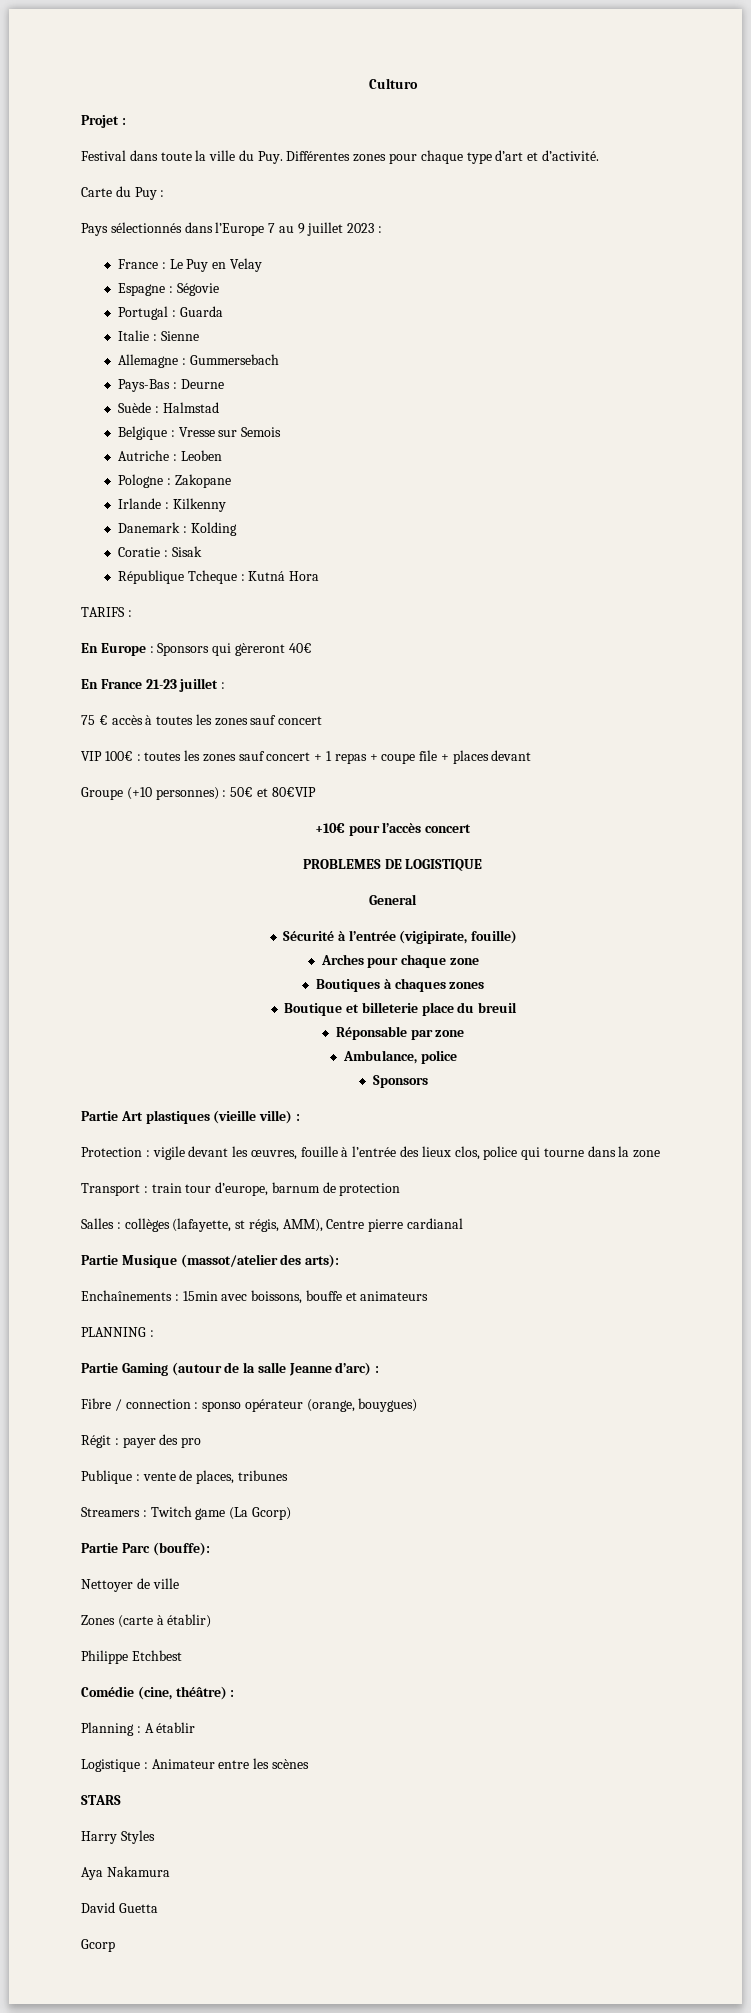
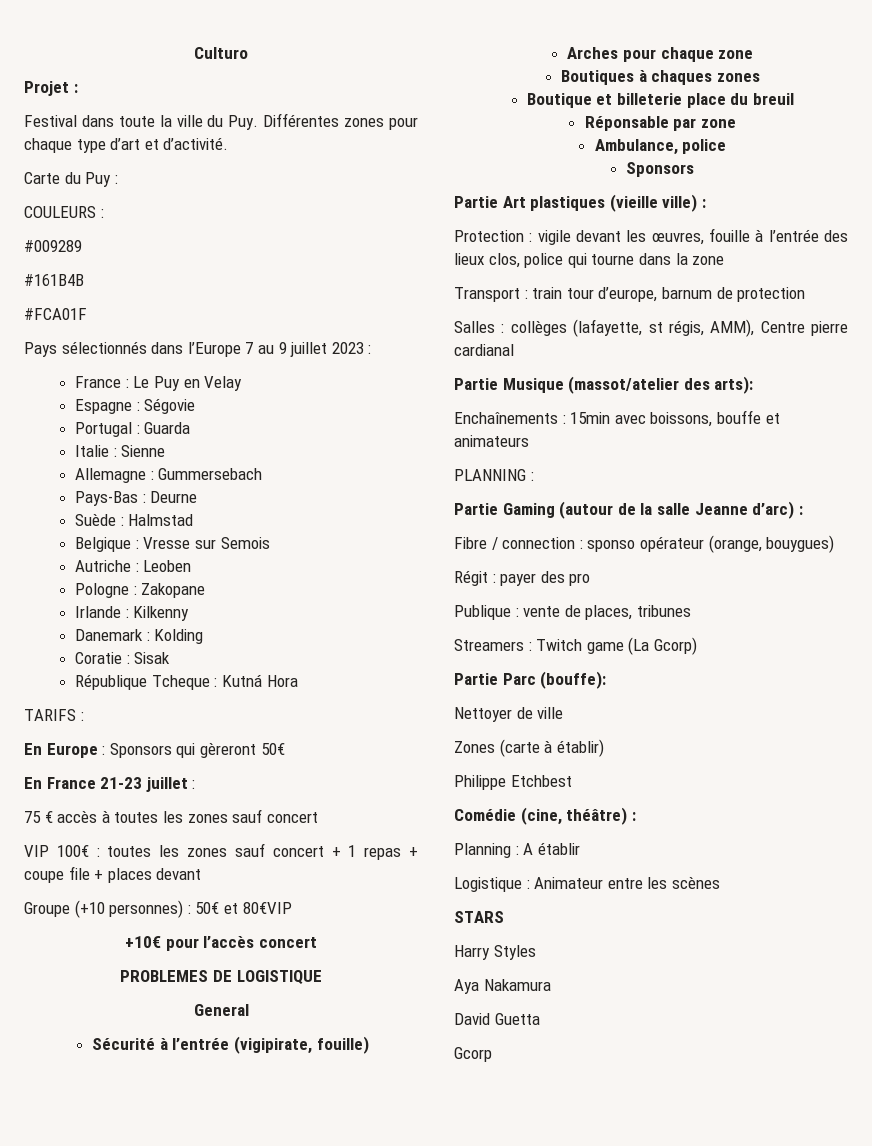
+ COULEURS :
+ #009289
+ #161B4B
+ #FCA01F
- En Europe : Sponsors qui gèreront 40€
+ En Europe : Sponsors qui gèreront 50€

